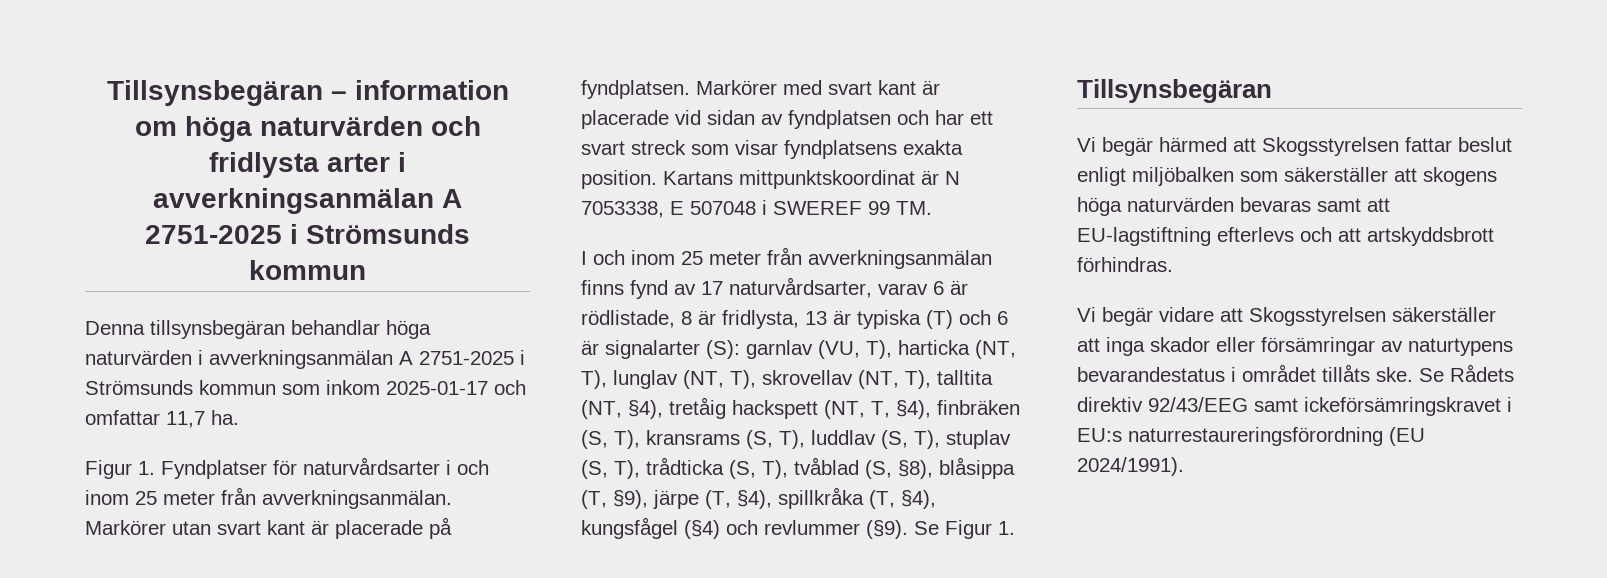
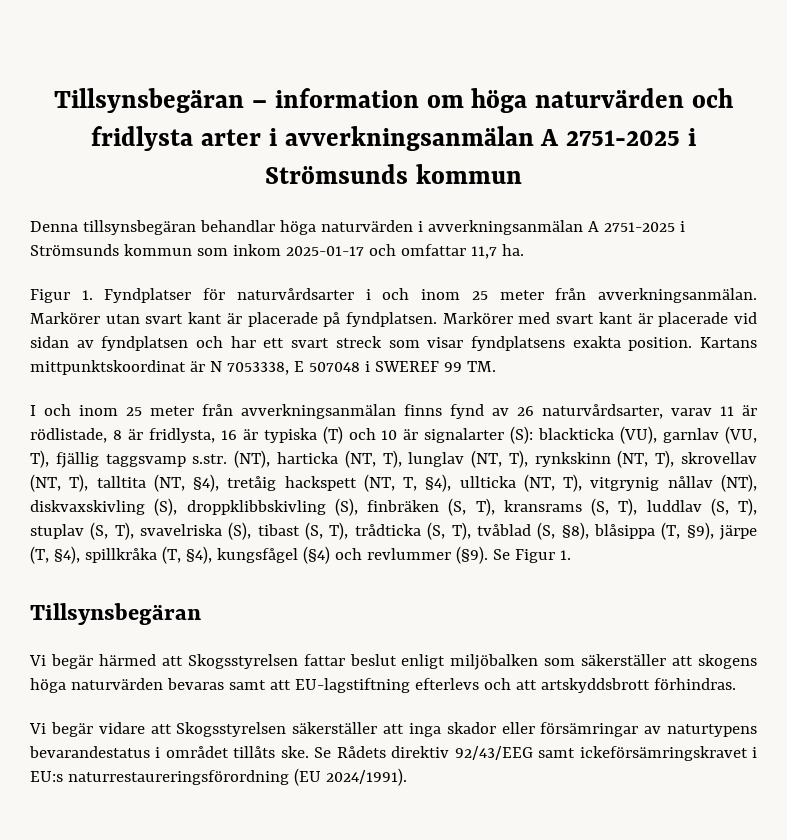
- I och inom 25 meter från avverkningsanmälan finns fynd av 17 naturvårdsarter, varav 6 är rödlistade, 8 är fridlysta, 13 är typiska (T) och 6 är signalarter (S):
+ I och inom 25 meter från avverkningsanmälan finns fynd av 26 naturvårdsarter, varav 11 är rödlistade, 8 är fridlysta, 16 är typiska (T) och 10 är signalarter (S):
- garnlav (VU, T), harticka (NT, T), lunglav (NT, T), skrovellav (NT, T), talltita (NT, §4), tretåig hackspett (NT, T, §4), finbräken (S, T), kransrams (S, T), luddlav (S, T), stuplav (S, T), trådticka (S, T), tvåblad (S, §8), blåsippa (T, §9), järpe (T, §4), spillkråka (T, §4), kungsfågel (§4) och revlummer (§9).
+ blackticka (VU), garnlav (VU, T), fjällig taggsvamp s.str. (NT), harticka (NT, T), lunglav (NT, T), rynkskinn (NT, T), skrovellav (NT, T), talltita (NT, §4), tretåig hackspett (NT, T, §4), ullticka (NT, T), vitgrynig nållav (NT), diskvaxskivling (S), droppklibbskivling (S), finbräken (S, T), kransrams (S, T), luddlav (S, T), stuplav (S, T), svavelriska (S), tibast (S, T), trådticka (S, T), tvåblad (S, §8), blåsippa (T, §9), järpe (T, §4), spillkråka (T, §4), kungsfågel (§4) och revlummer (§9).

